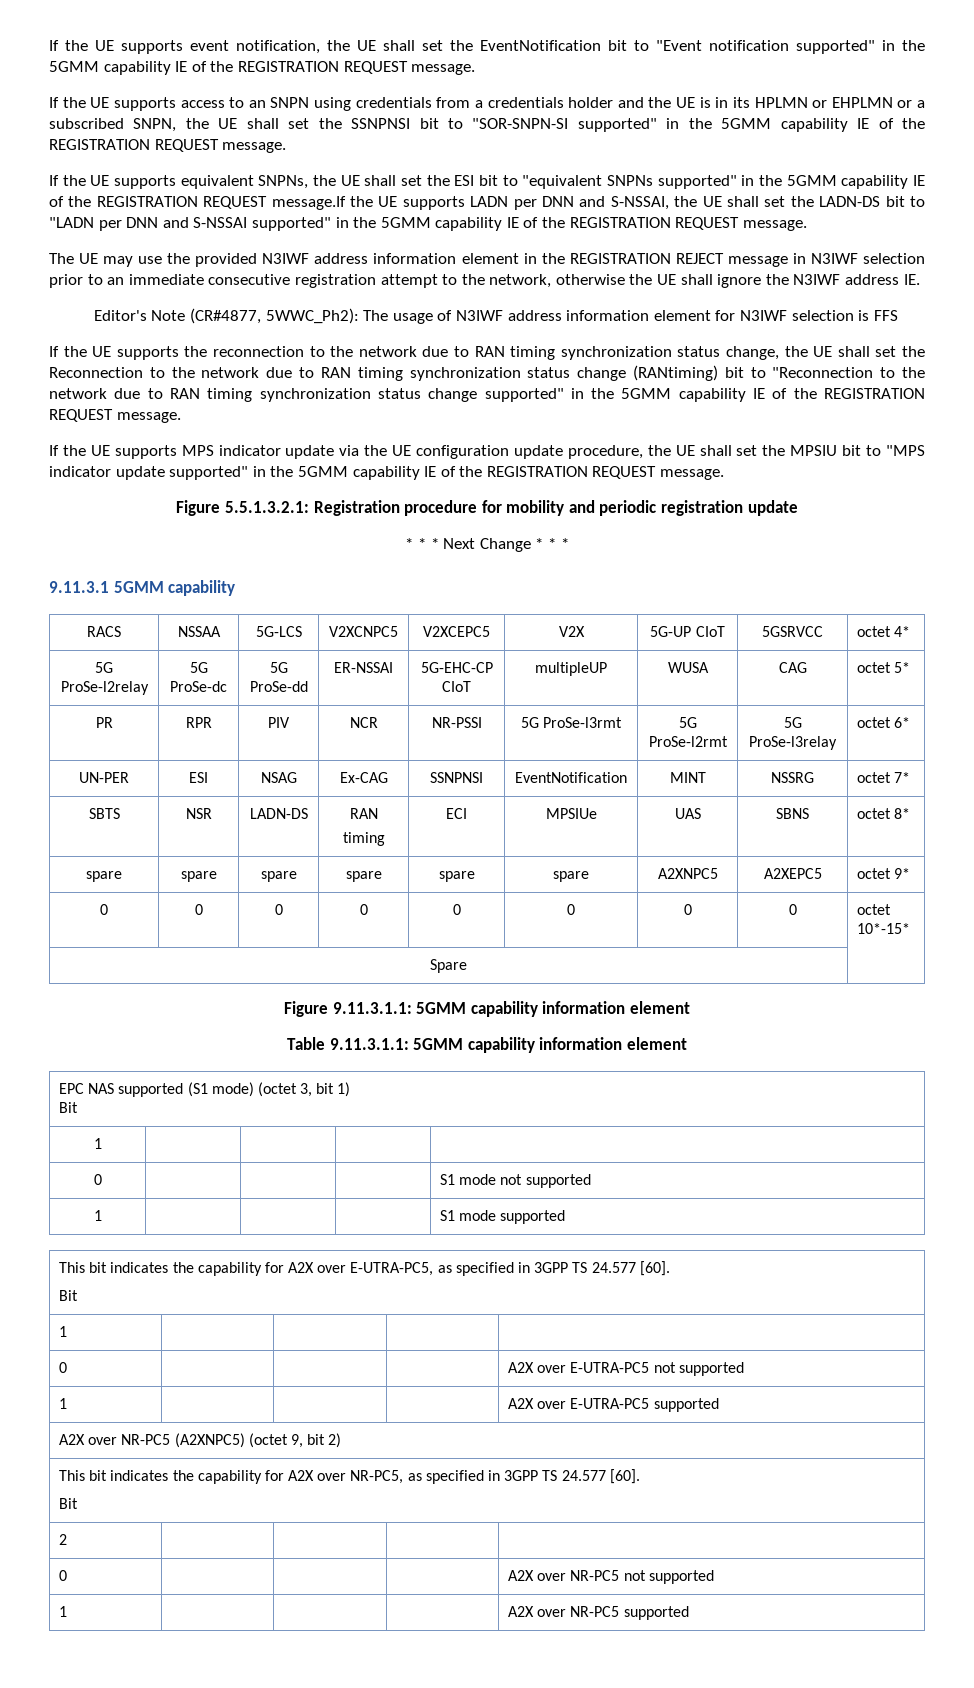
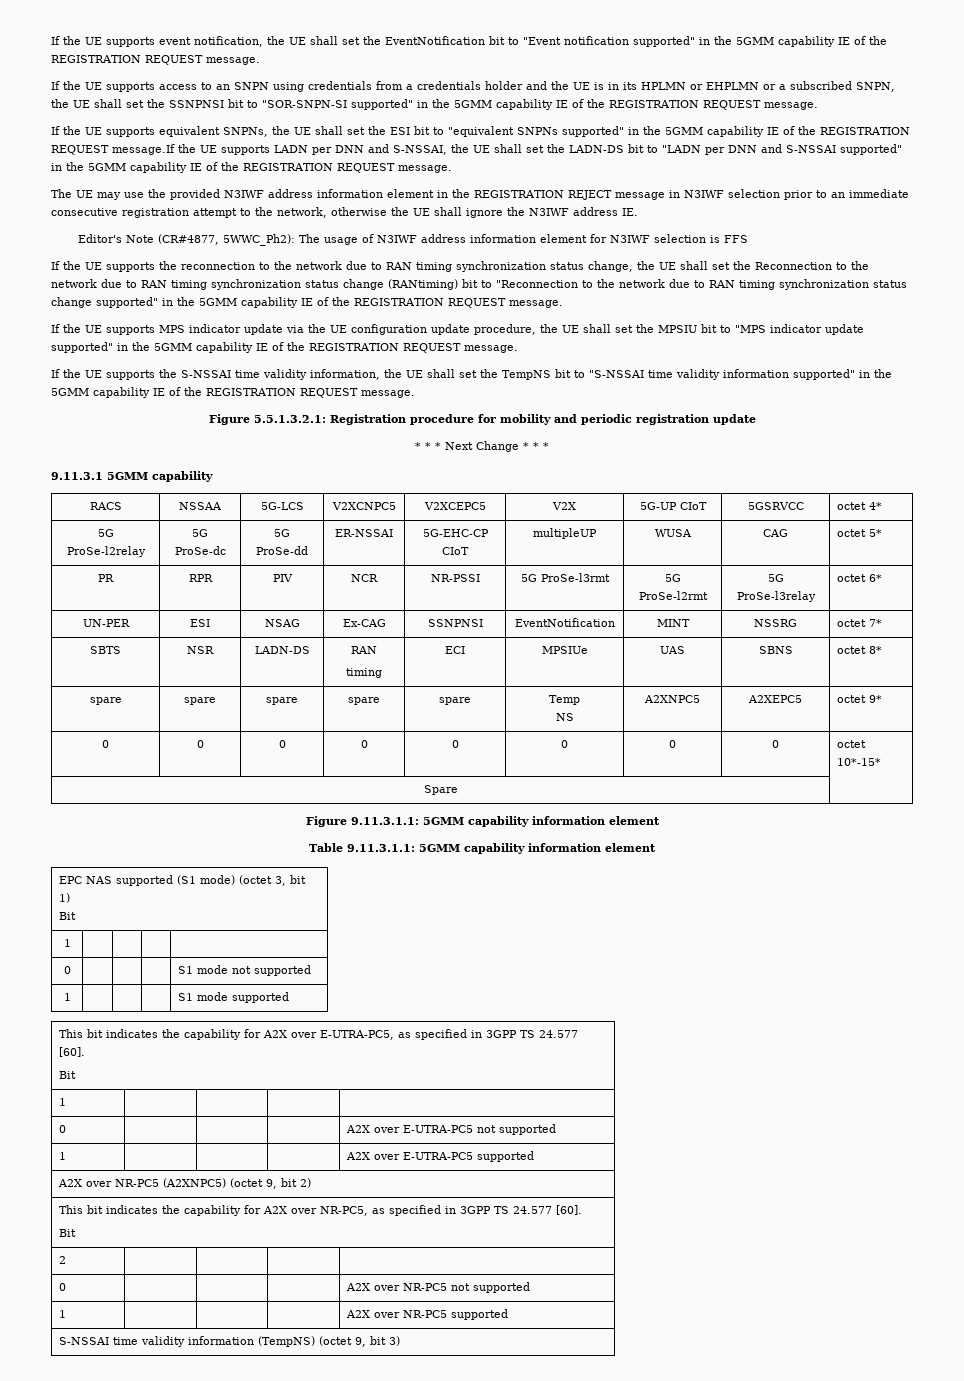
+ If the UE supports the S-NSSAI time validity information, the UE shall set the TempNS bit to "S-NSSAI time validity information supported" in the 5GMM capability IE of the REGISTRATION REQUEST message.
- spare | spare | spare | spare | spare | spare | A2XNPC5 | A2XEPC5 | octet 9*
+ spare | spare | spare | spare | spare | Temp
+ NS | A2XNPC5 | A2XEPC5 | octet 9*
+ S-NSSAI time validity information (TempNS) (octet 9, bit 3)

